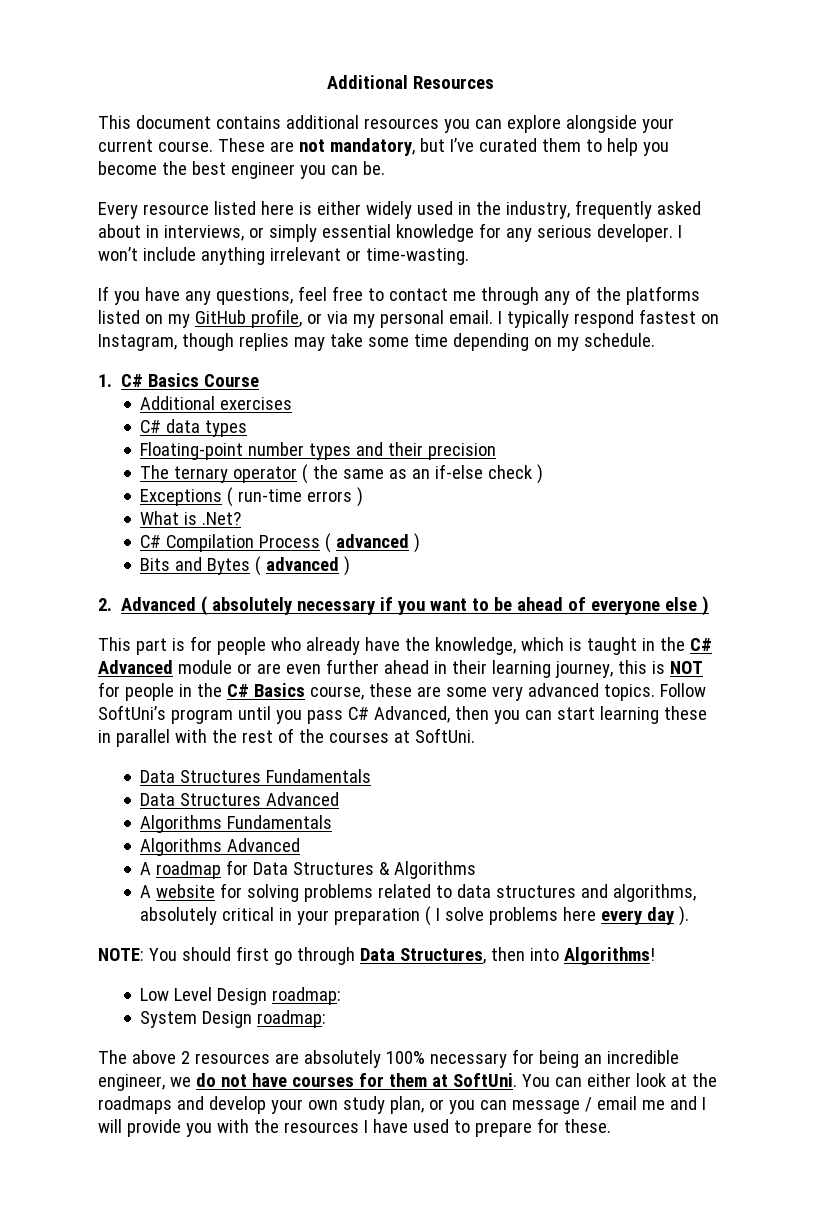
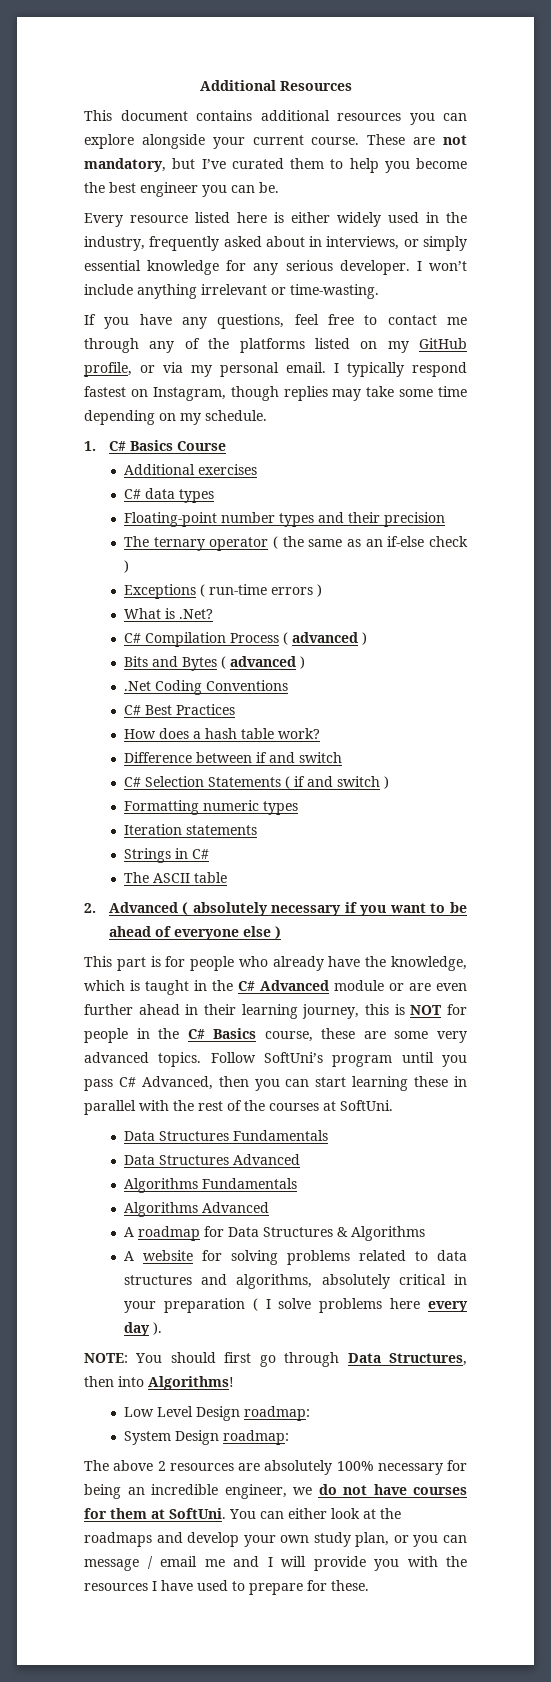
+ .Net Coding Conventions
+ C# Best Practices
+ How does a hash table work?
+ Difference between if and switch
+ C# Selection Statements ( if and switch )
+ Formatting numeric types
+ Iteration statements
+ Strings in C#
+ The ASCII table

